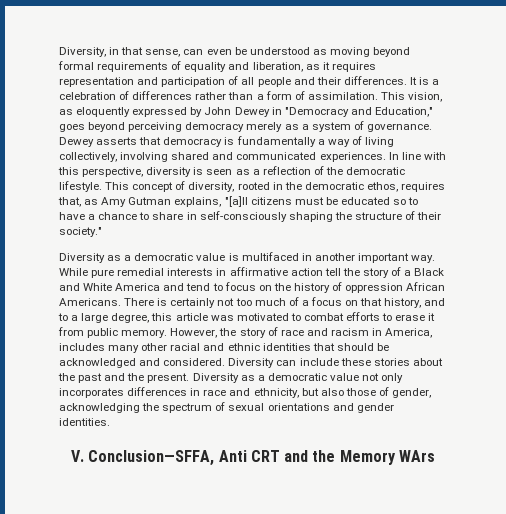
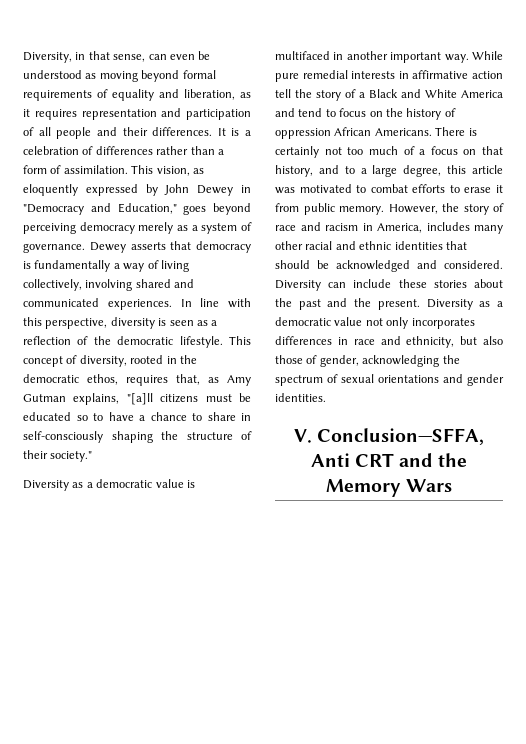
- V. Conclusion—SFFA, Anti CRT and the Memory WArs
+ V. Conclusion—SFFA, Anti CRT and the Memory Wars

